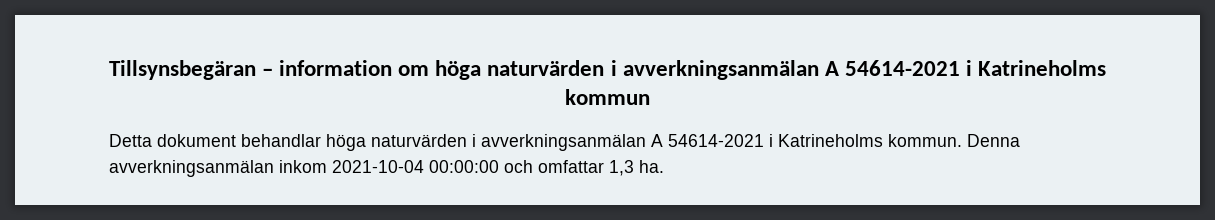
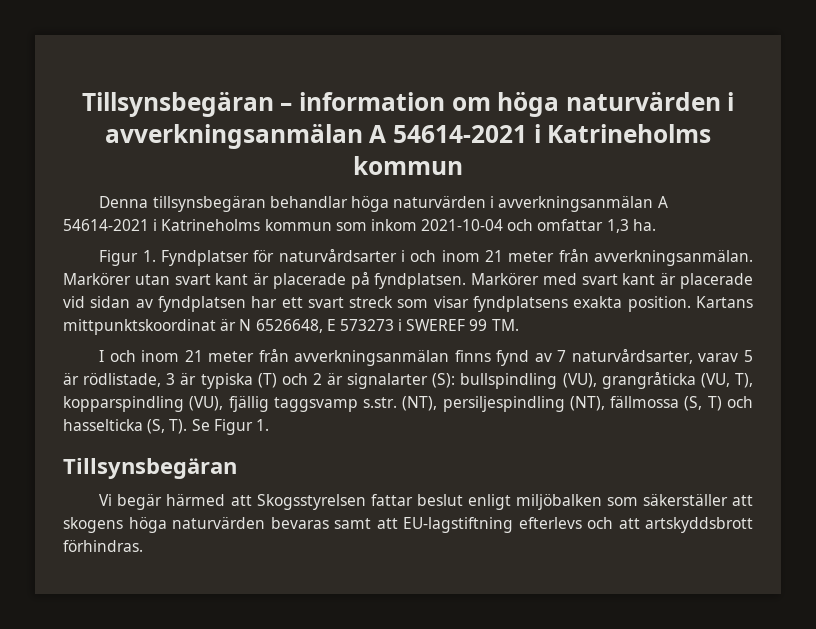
- Detta dokument behandlar höga naturvärden i avverkningsanmälan A 54614-2021 i Katrineholms kommun. Denna avverkningsanmälan inkom 2021-10-04 00:00:00 och omfattar 1,3 ha.
+ Denna tillsynsbegäran behandlar höga naturvärden i avverkningsanmälan A 54614-2021 i Katrineholms kommun som inkom 2021-10-04 och omfattar 1,3 ha.
+ Figur 1. Fyndplatser för naturvårdsarter i och inom 21 meter från avverkningsanmälan. Markörer utan svart kant är placerade på fyndplatsen. Markörer med svart kant är placerade vid sidan av fyndplatsen har ett svart streck som visar fyndplatsens exakta position. Kartans mittpunktskoordinat är N 6526648, E 573273 i SWEREF 99 TM.
+ I och inom 21 meter från avverkningsanmälan finns fynd av 7 naturvårdsarter, varav 5 är rödlistade, 3 är typiska (T) och 2 är signalarter (S): bullspindling (VU), grangråticka (VU, T), kopparspindling (VU), fjällig taggsvamp s.str. (NT), persiljespindling (NT), fällmossa (S, T) och hasselticka (S, T). Se Figur 1.
+ Tillsynsbegäran
+ Vi begär härmed att Skogsstyrelsen fattar beslut enligt miljöbalken som säkerställer att skogens höga naturvärden bevaras samt att EU-lagstiftning efterlevs och att artskyddsbrott förhindras.

